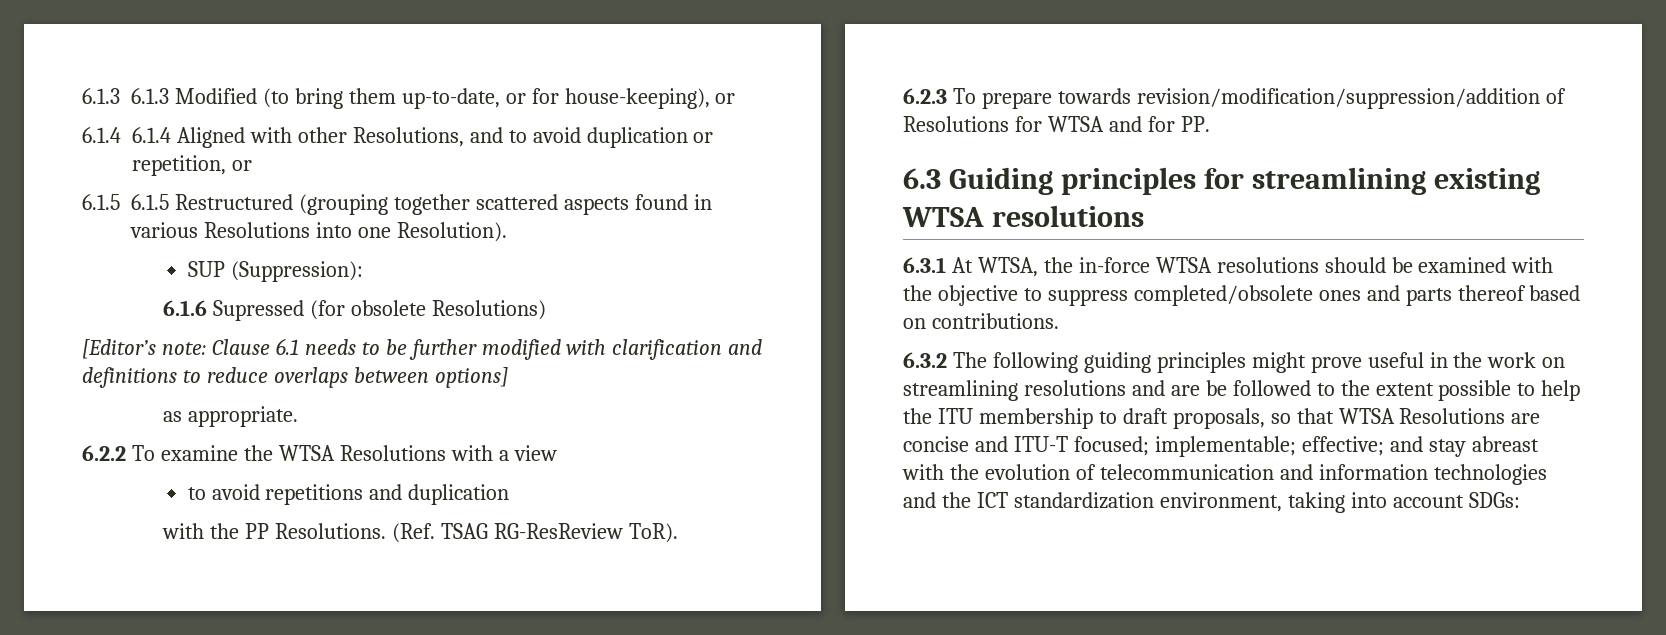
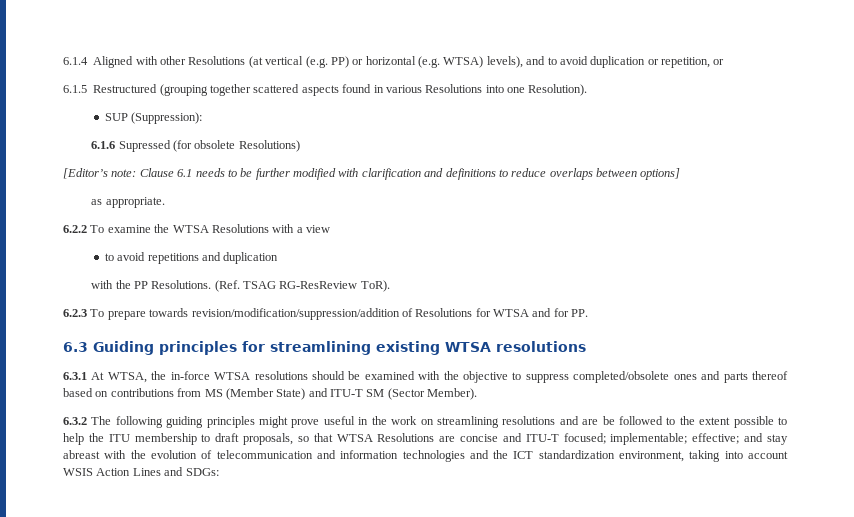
- 6.1.3 6.1.3 Modified (to bring them up-to-date, or for house-keeping), or
- 6.1.4 6.1.4 Aligned with other Resolutions, and to avoid duplication or repetition, or
+ 6.1.4 Aligned with other Resolutions (at vertical (e.g. PP) or horizontal (e.g. WTSA) levels), and to avoid duplication or repetition, or
- 6.1.5 6.1.5 Restructured (grouping together scattered aspects found in various Resolutions into one Resolution).
+ 6.1.5 Restructured (grouping together scattered aspects found in various Resolutions into one Resolution).
- 6.3.1 At WTSA, the in-force WTSA resolutions should be examined with the objective to suppress completed/obsolete ones and parts thereof based on contributions.
+ 6.3.1 At WTSA, the in-force WTSA resolutions should be examined with the objective to suppress completed/obsolete ones and parts thereof based on contributions from MS (Member State) and ITU-T SM (Sector Member).
- and stay abreast with the evolution of telecommunication and information technologies and the ICT standardization environment, taking into account SDGs:
+ and stay abreast with the evolution of telecommunication and information technologies and the ICT standardization environment, taking into account WSIS Action Lines and SDGs:

